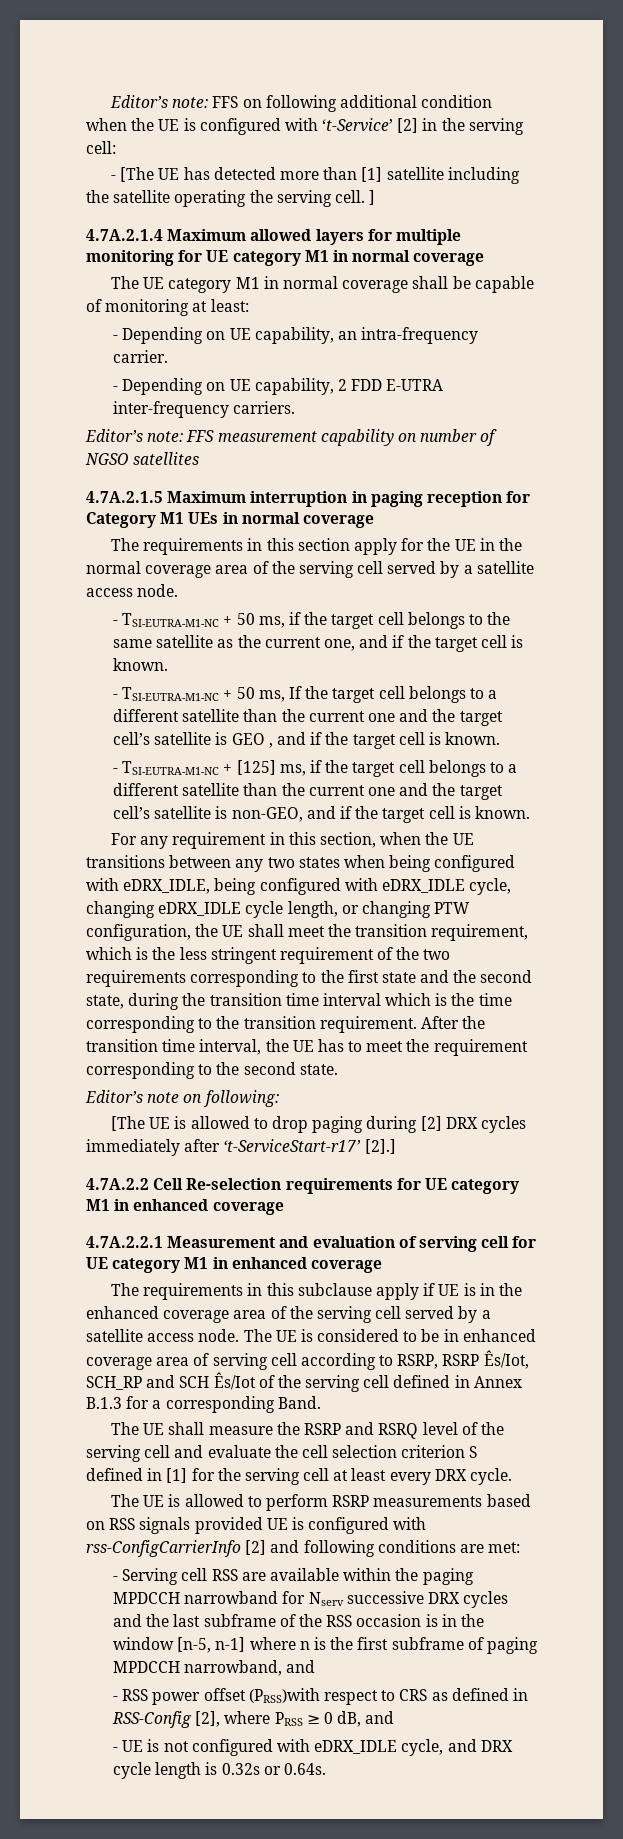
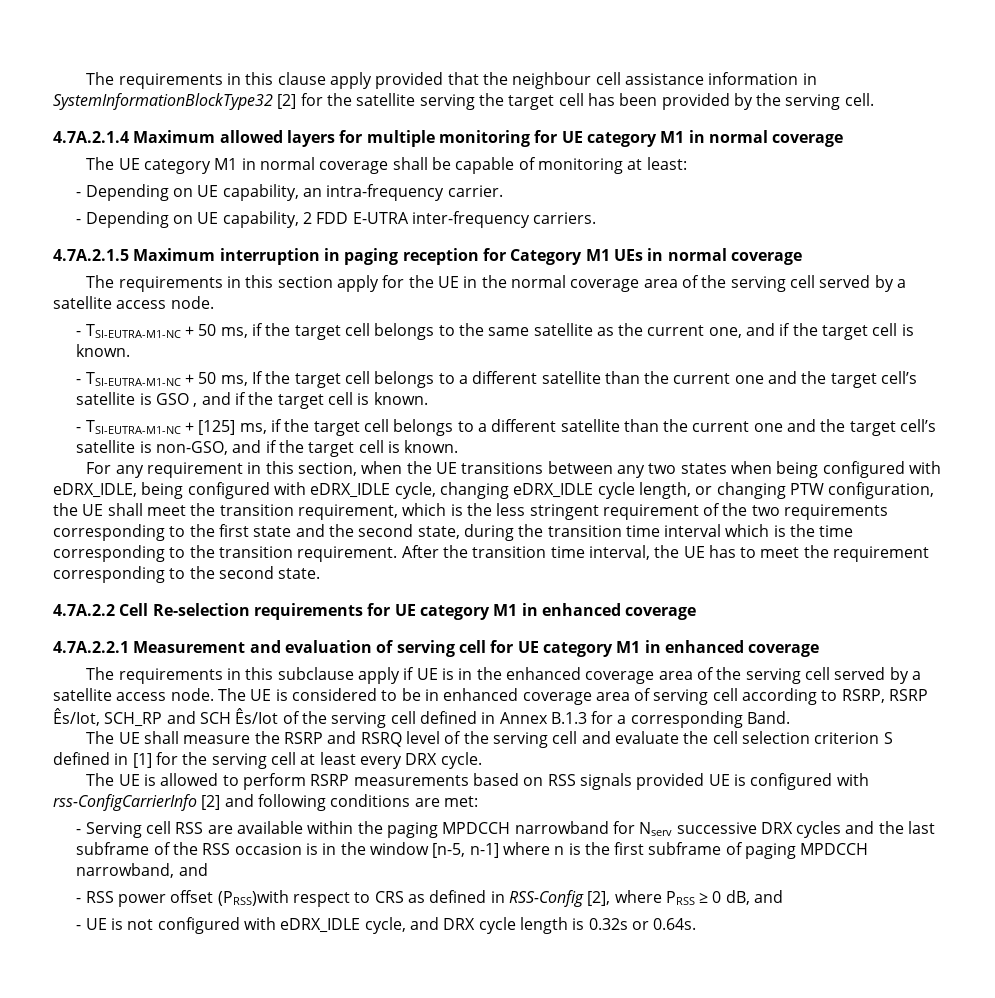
- Editor’s note: FFS on following additional condition when the UE is configured with ‘t-Service’ [2] in the serving cell:
- - [The UE has detected more than [1] satellite including the satellite operating the serving cell. ]
+ The requirements in this clause apply provided that the neighbour cell assistance information in SystemInformationBlockType32 [2] for the satellite serving the target cell has been provided by the serving cell.
- Editor’s note: FFS measurement capability on number of NGSO satellites
- - TSI-EUTRA-M1-NC + 50 ms, If the target cell belongs to a different satellite than the current one and the target cell’s satellite is GEO , and if the target cell is known.
+ - TSI-EUTRA-M1-NC + 50 ms, If the target cell belongs to a different satellite than the current one and the target cell’s satellite is GSO , and if the target cell is known.
- - TSI-EUTRA-M1-NC + [125] ms, if the target cell belongs to a different satellite than the current one and the target cell’s satellite is non-GEO, and if the target cell is known.
+ - TSI-EUTRA-M1-NC + [125] ms, if the target cell belongs to a different satellite than the current one and the target cell’s satellite is non-GSO, and if the target cell is known.
- Editor’s note on following:
- [The UE is allowed to drop paging during [2] DRX cycles immediately after ‘t-ServiceStart-r17’ [2].]

